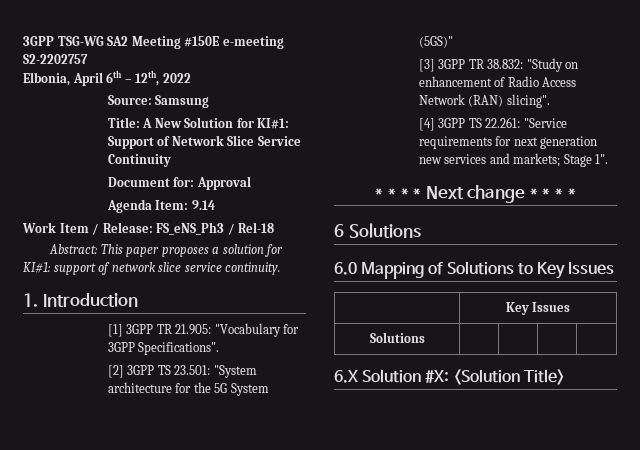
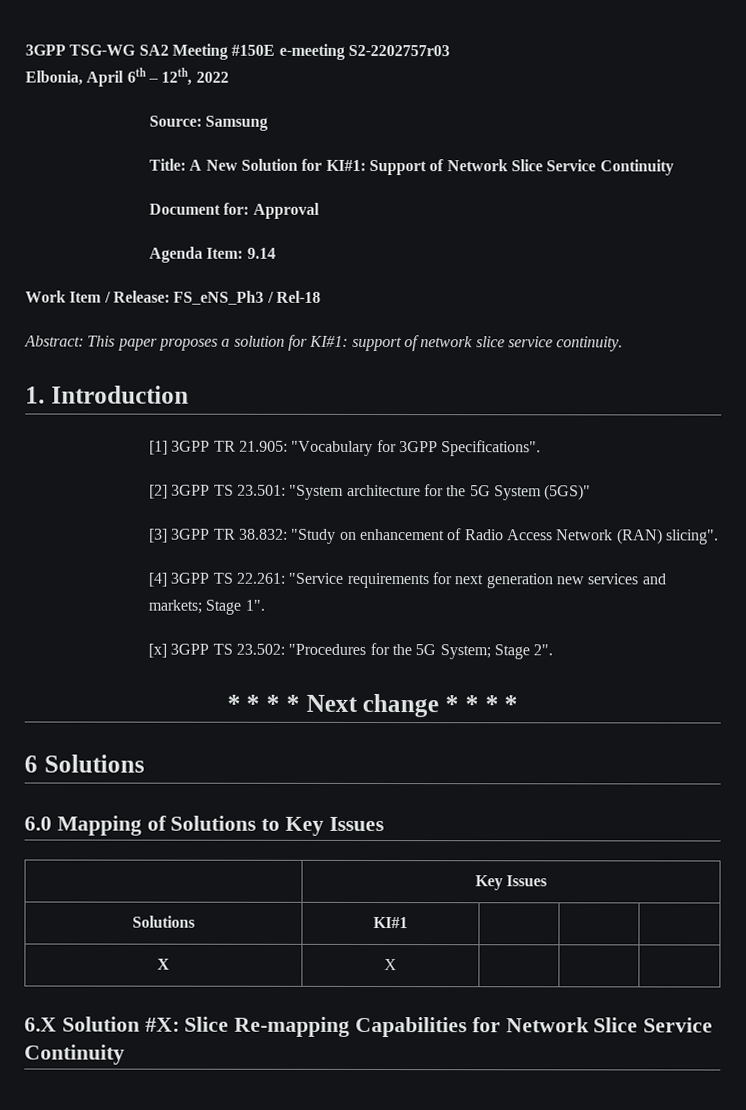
- 3GPP TSG-WG SA2 Meeting #150E e-meeting S2-2202757
+ 3GPP TSG-WG SA2 Meeting #150E e-meeting S2-2202757r03
+ [x] 3GPP TS 23.502: "Procedures for the 5G System; Stage 2".
- Solutions | | | |
+ Solutions | KI#1 | | |
+ X | X | | |
- 6.X Solution #X: <Solution Title>
+ 6.X Solution #X: Slice Re-mapping Capabilities for Network Slice Service Continuity

